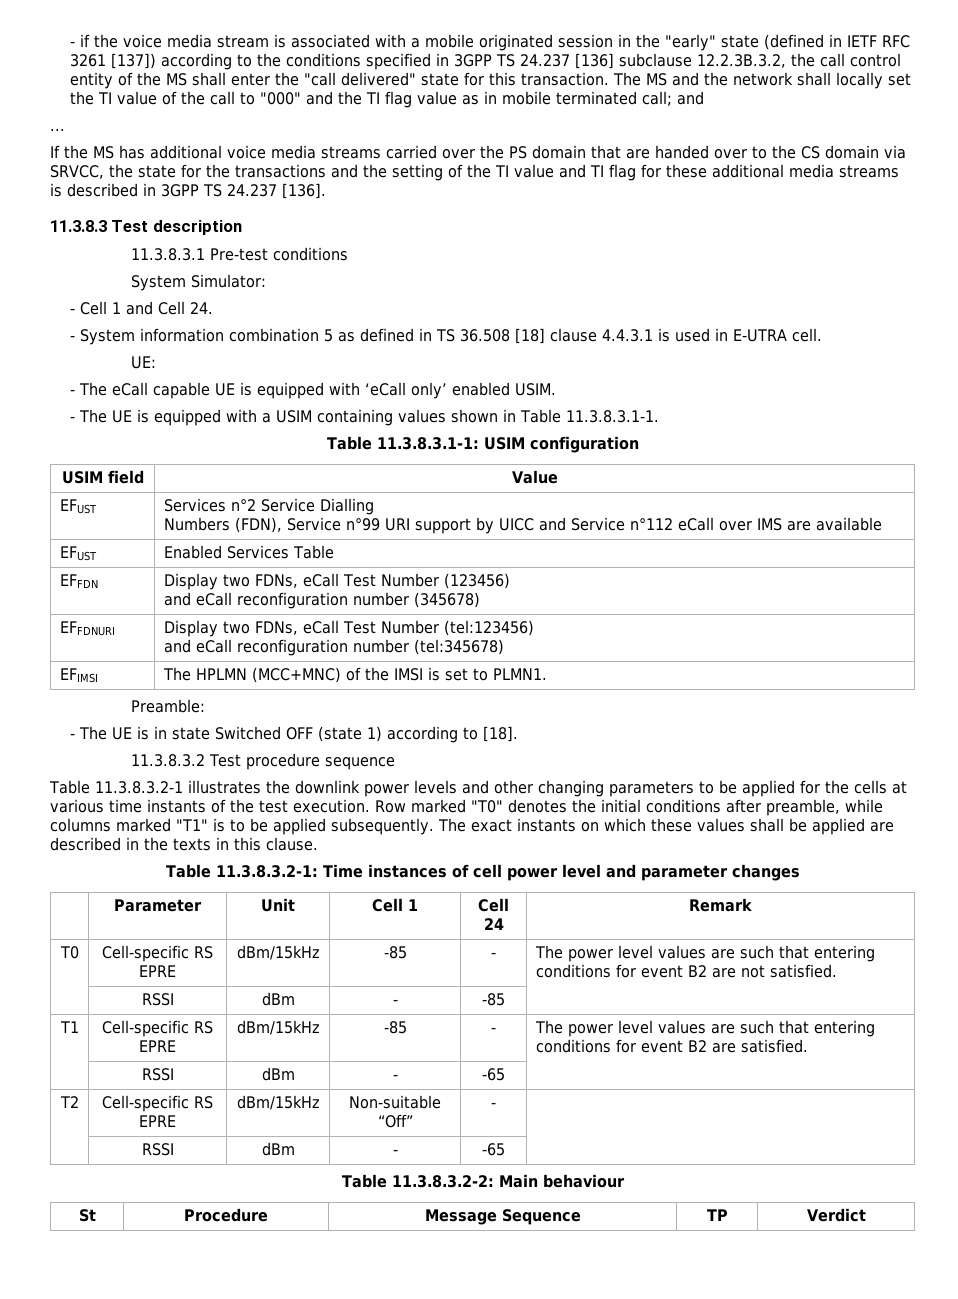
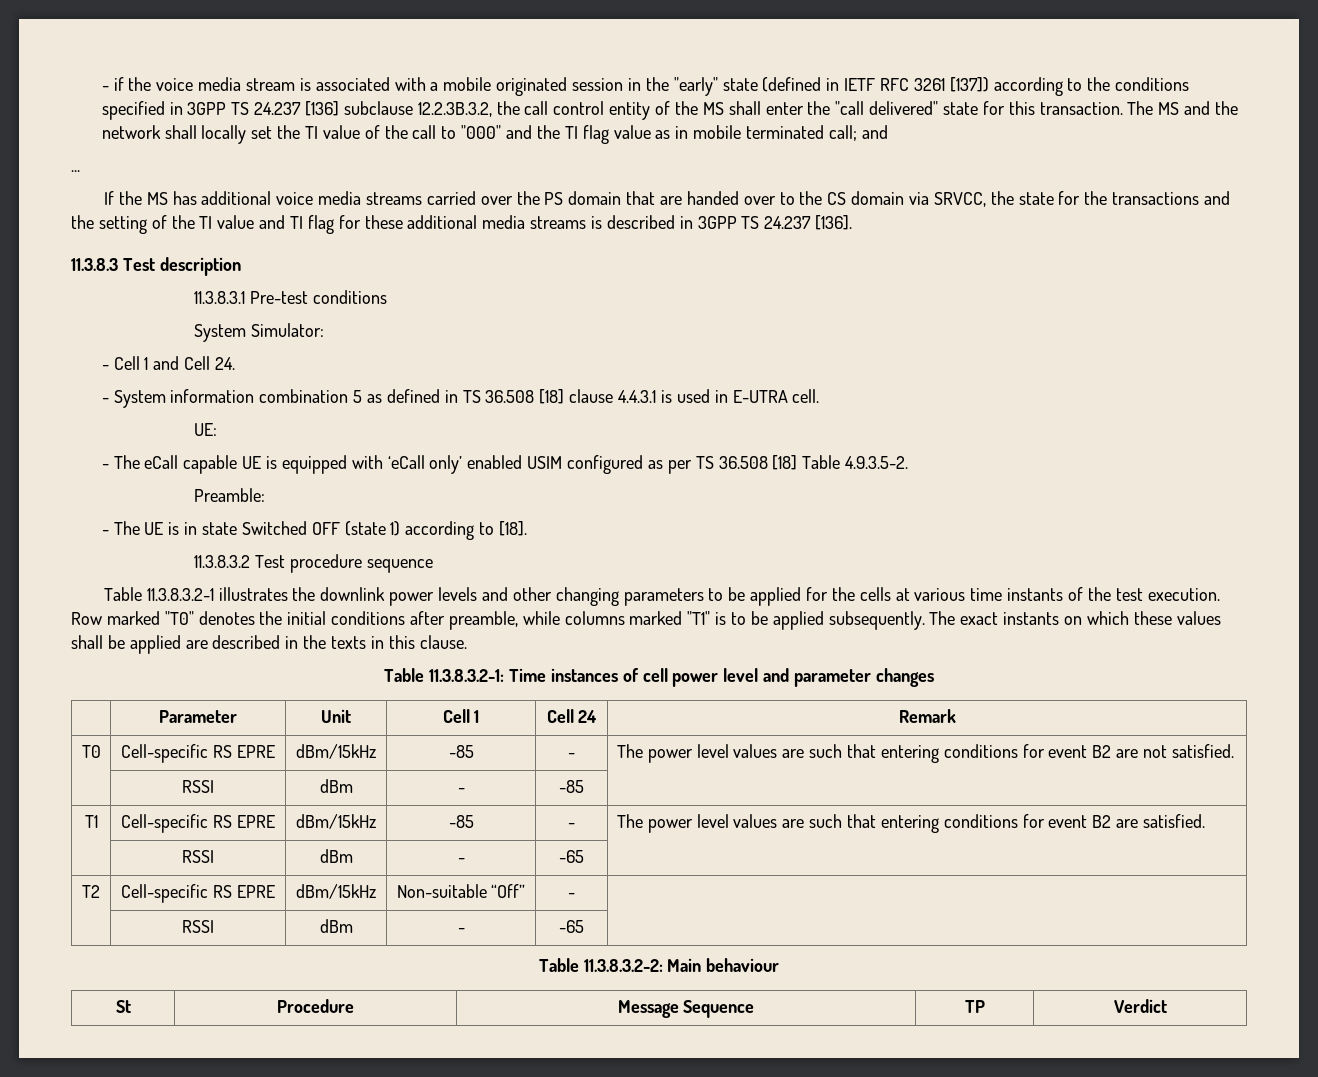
- - The eCall capable UE is equipped with ‘eCall only’ enabled USIM.
- - The UE is equipped with a USIM containing values shown in Table 11.3.8.3.1-1.
- Table 11.3.8.3.1-1: USIM configuration
- USIM field | Value
- EFUST | Services n°2 Service Dialling
- Numbers (FDN), Service n°99 URI support by UICC and Service n°112 eCall over IMS are available
- EFUST | Enabled Services Table
- EFFDN | Display two FDNs, eCall Test Number (123456)
- and eCall reconfiguration number (345678)
- EFFDNURI | Display two FDNs, eCall Test Number (tel:123456)
- and eCall reconfiguration number (tel:345678)
- EFIMSI | The HPLMN (MCC+MNC) of the IMSI is set to PLMN1.
+ - The eCall capable UE is equipped with ‘eCall only’ enabled USIM configured as per TS 36.508 [18] Table 4.9.3.5-2.

